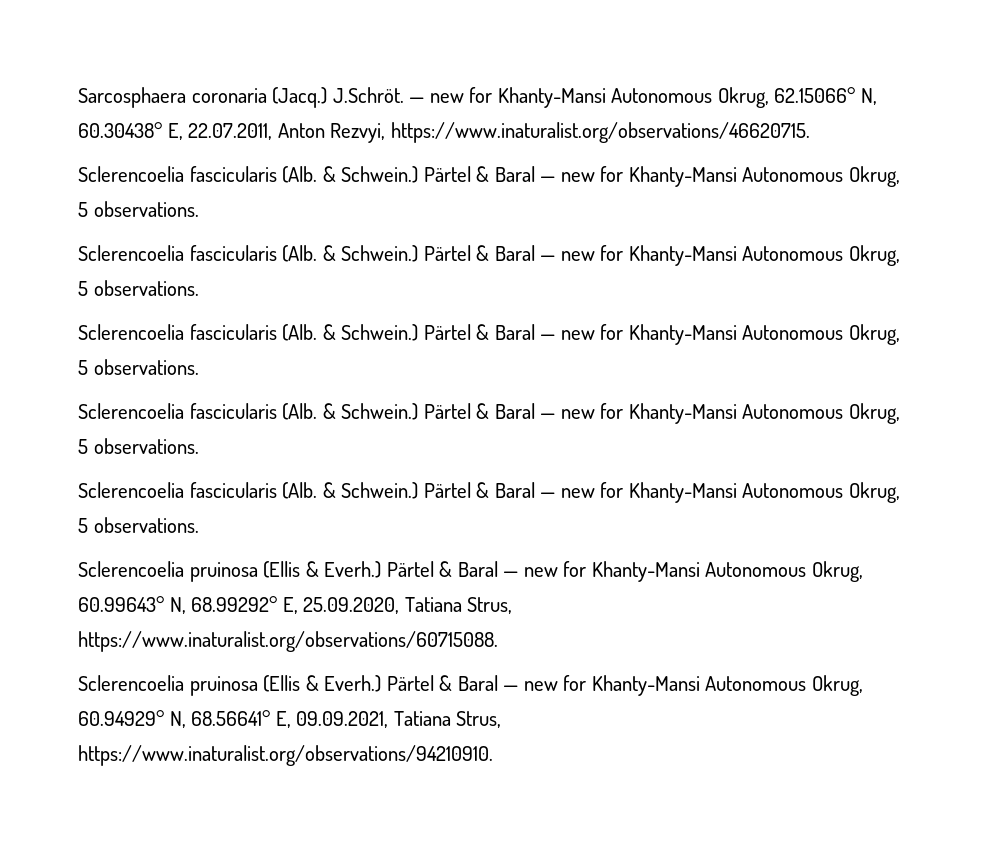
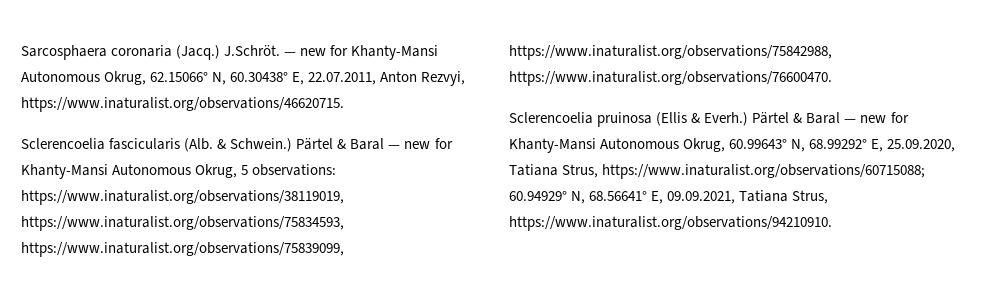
  J.Schröt. — new for Khanty-Mansi Autonomous Okrug, 62.15066° N, 60.30438° E, 22.07.2011, Anton Rezvyi, https://www.inaturalist.org/observations/46620715.
- Sclerencoelia fascicularis (Alb. & Schwein.) Pärtel & Baral — new for Khanty-Mansi Autonomous Okrug, 5 observations.
- Sclerencoelia fascicularis (Alb. & Schwein.) Pärtel & Baral — new for Khanty-Mansi Autonomous Okrug, 5 observations.
- Sclerencoelia fascicularis (Alb. & Schwein.) Pärtel & Baral — new for Khanty-Mansi Autonomous Okrug, 5 observations.
- Sclerencoelia fascicularis (Alb. & Schwein.) Pärtel & Baral — new for Khanty-Mansi Autonomous Okrug, 5 observations.
- Sclerencoelia fascicularis (Alb. & Schwein.) Pärtel & Baral — new for Khanty-Mansi Autonomous Okrug, 5 observations.
+ Sclerencoelia fascicularis (Alb. & Schwein.) Pärtel & Baral — new for Khanty-Mansi Autonomous Okrug, 5 observations: https://www.inaturalist.org/observations/38119019, https://www.inaturalist.org/observations/75834593, https://www.inaturalist.org/observations/75839099, https://www.inaturalist.org/observations/75842988, https://www.inaturalist.org/observations/76600470.
- Pärtel & Baral — new for Khanty-Mansi Autonomous Okrug, 60.99643° N, 68.99292° E, 25.09.2020, Tatiana Strus, https://www.inaturalist.org/observations/60715088.
- Sclerencoelia pruinosa (Ellis & Everh.) Pärtel & Baral — new for Khanty-Mansi Autonomous Okrug, 60.94929° N, 68.56641° E, 09.09.2021, Tatiana Strus, https://www.inaturalist.org/observations/94210910.
+ Pärtel & Baral — new for Khanty-Mansi Autonomous Okrug, 60.99643° N, 68.99292° E, 25.09.2020, Tatiana Strus, https://www.inaturalist.org/observations/60715088; 60.94929° N, 68.56641° E, 09.09.2021, Tatiana Strus, https://www.inaturalist.org/observations/94210910.

